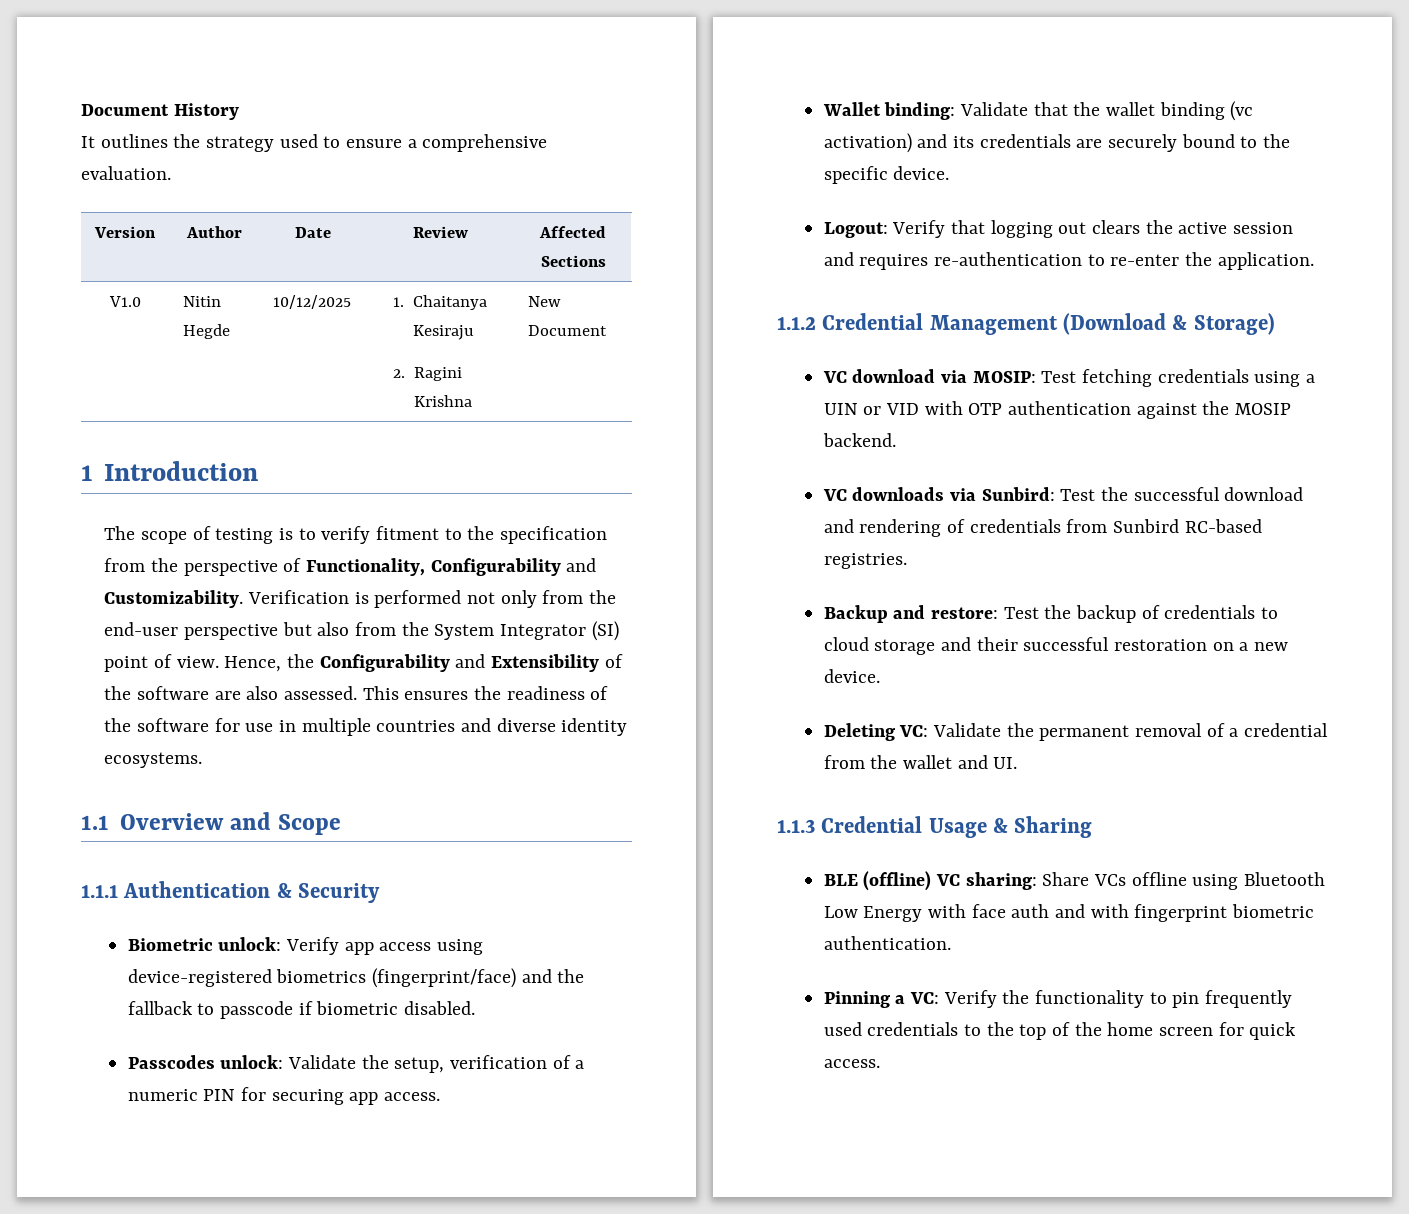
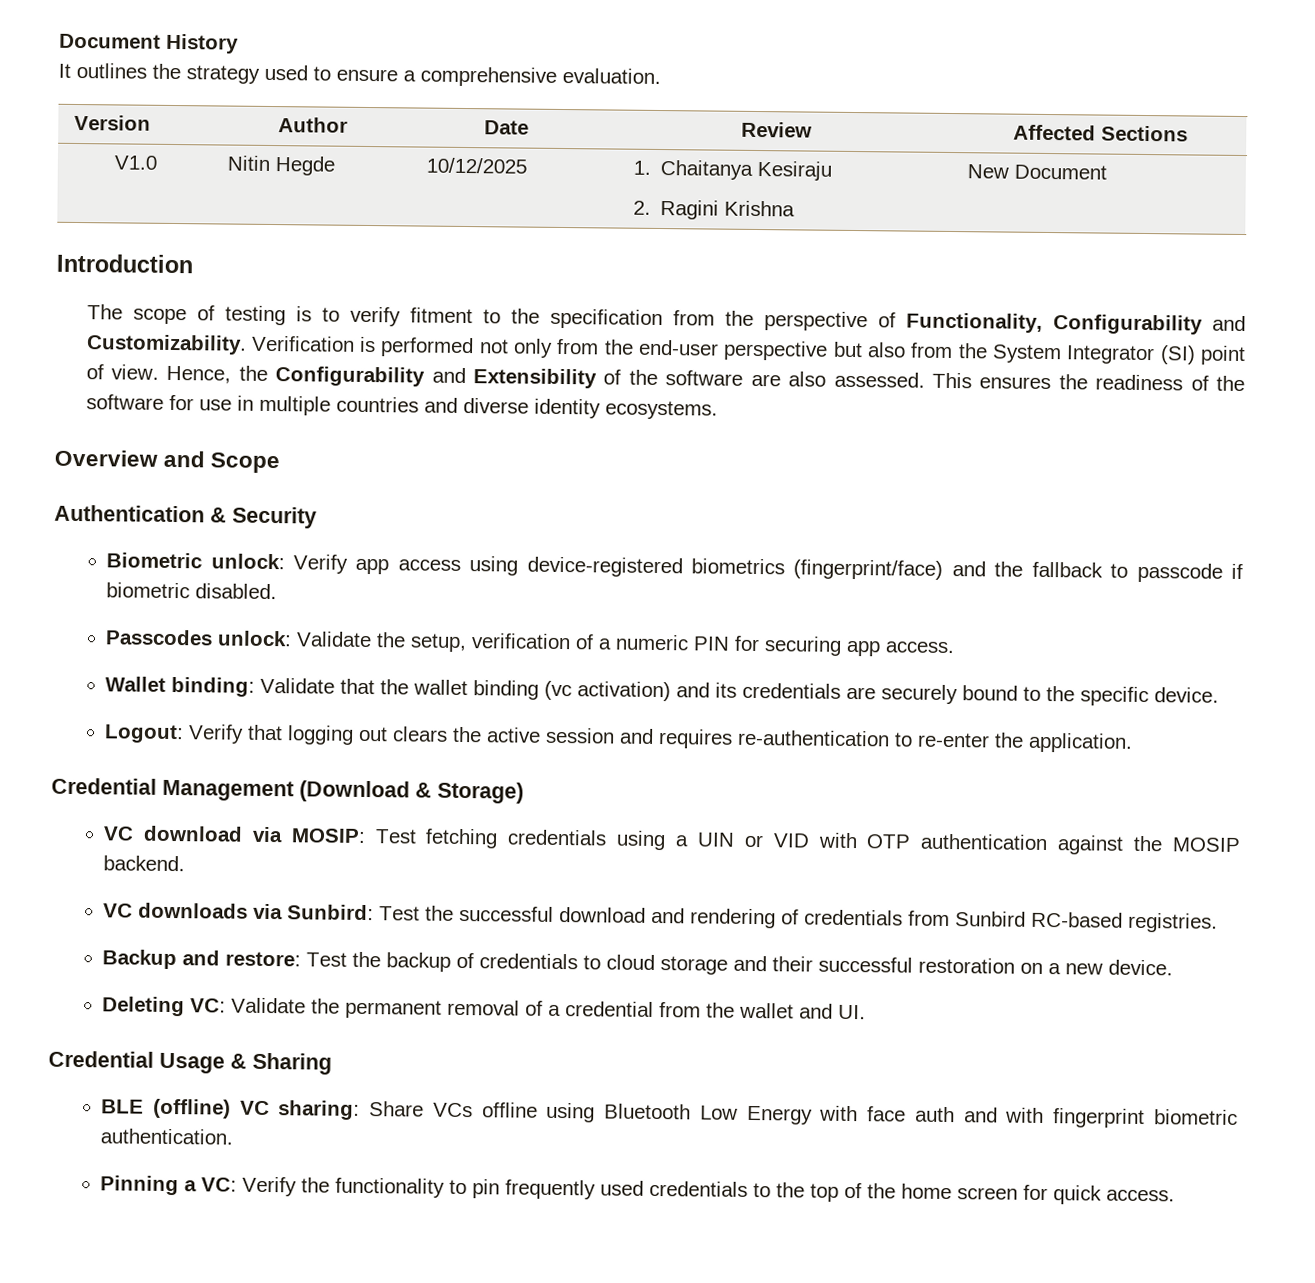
- 1 Introduction
+ Introduction
- 1.1 Overview and Scope
+ Overview and Scope
- 1.1.1 Authentication & Security
+ Authentication & Security
- 1.1.2 Credential Management (Download & Storage)
+ Credential Management (Download & Storage)
- 1.1.3 Credential Usage & Sharing
+ Credential Usage & Sharing

